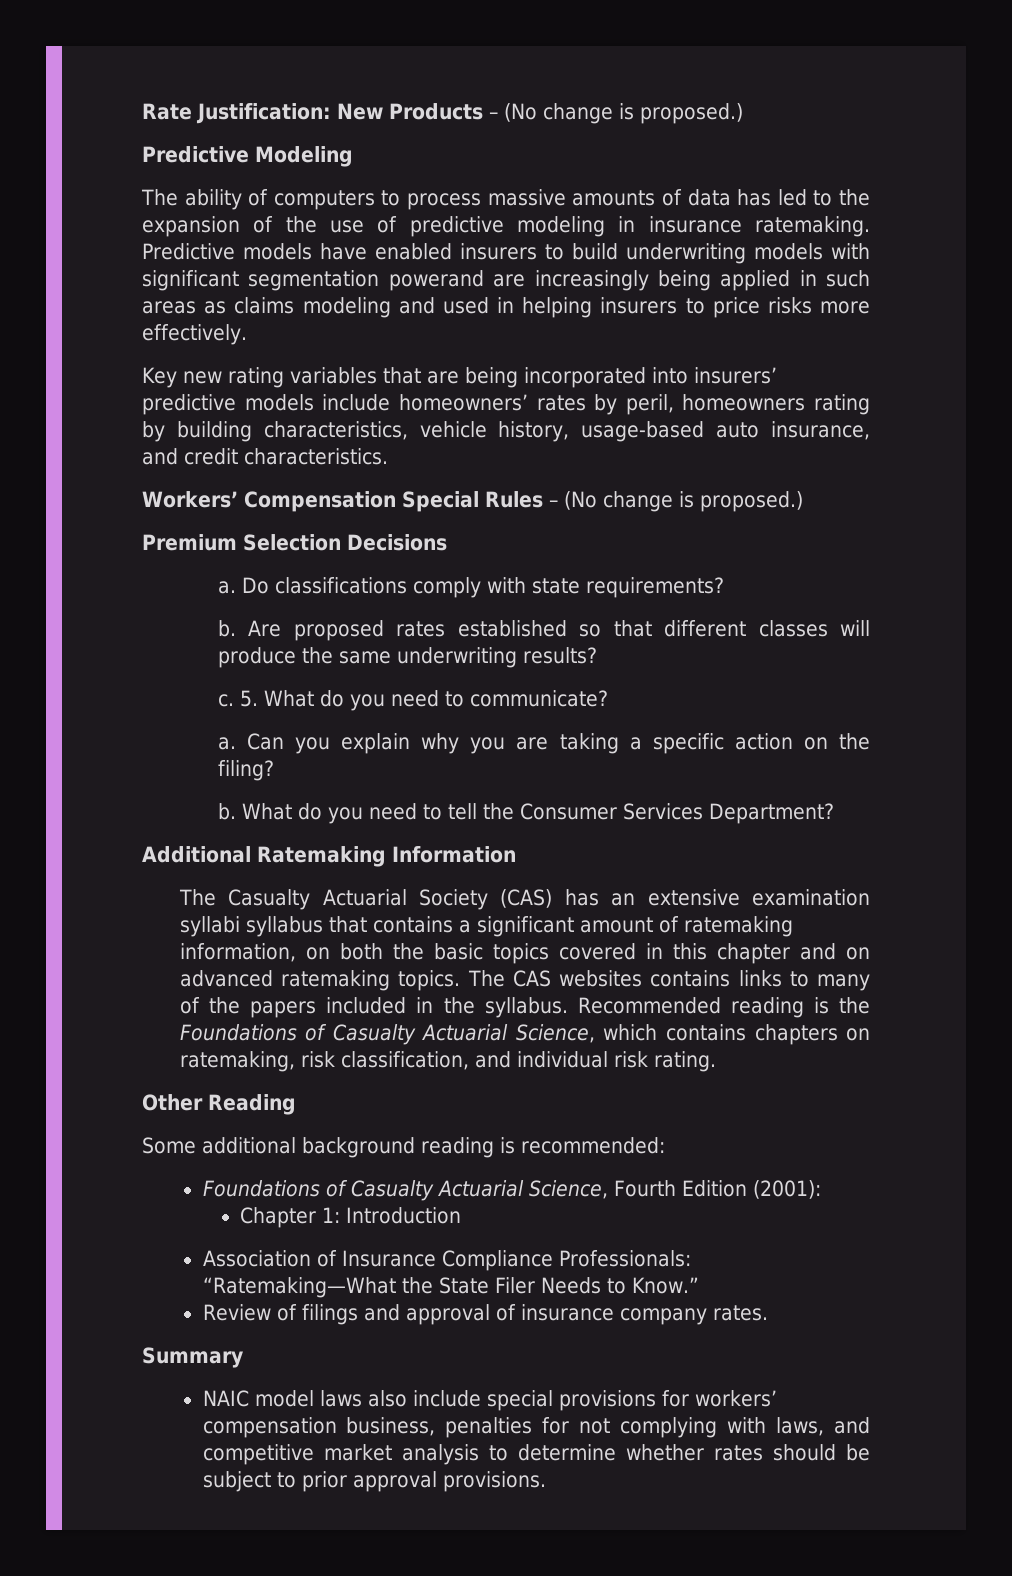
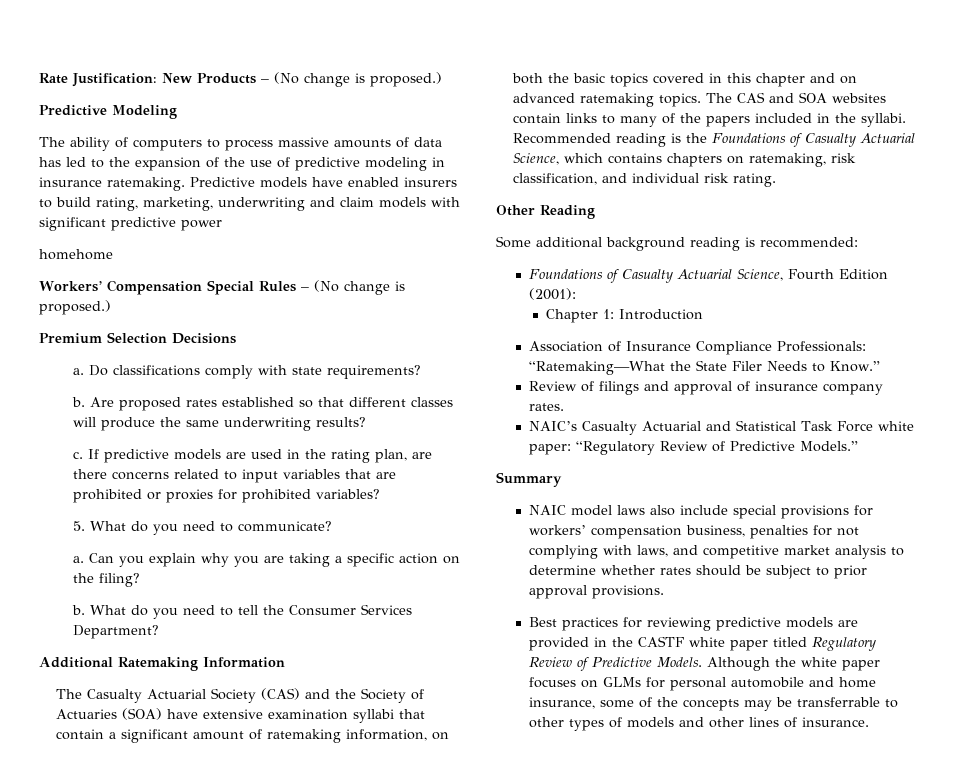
- Predictive models have enabled insurers to build underwriting models with significant segmentation powerand are increasingly being applied in such areas as claims modeling and used in helping insurers to price risks more effectively.
- Key new rating variables that are being incorporated into insurers’ predictive models include homeowners’ rates by peril, homeowners rating by building characteristics, vehicle history, usage-based auto insurance, and credit characteristics.
+ Predictive models have enabled insurers to build rating, marketing, underwriting and claim models with significant predictive power
+ homehome
- c. 5. What do you need to communicate?
+ c. If predictive models are used in the rating plan, are there concerns related to input variables that are prohibited or proxies for prohibited variables?
+ 5. What do you need to communicate?
- The Casualty Actuarial Society (CAS) has an extensive examination syllabi syllabus that contains a significant amount of ratemaking information, on both the basic topics covered in this chapter and on advanced ratemaking topics.
+ The Casualty Actuarial Society (CAS) and the Society of Actuaries (SOA) have extensive examination syllabi that contain a significant amount of ratemaking information, on both the basic topics covered in this chapter and on advanced ratemaking topics.
- The CAS websites contains links to many of the papers included in the syllabus.
+ The CAS and SOA websites contain links to many of the papers included in the syllabi.
+ NAIC’s Casualty Actuarial and Statistical Task Force white paper: “Regulatory Review of Predictive Models.”
+ Best practices for reviewing predictive models are provided in the CASTF white paper titled Regulatory Review of Predictive Models. Although the white paper focuses on GLMs for personal automobile and home insurance, some of the concepts may be transferrable to other types of models and other lines of insurance.

